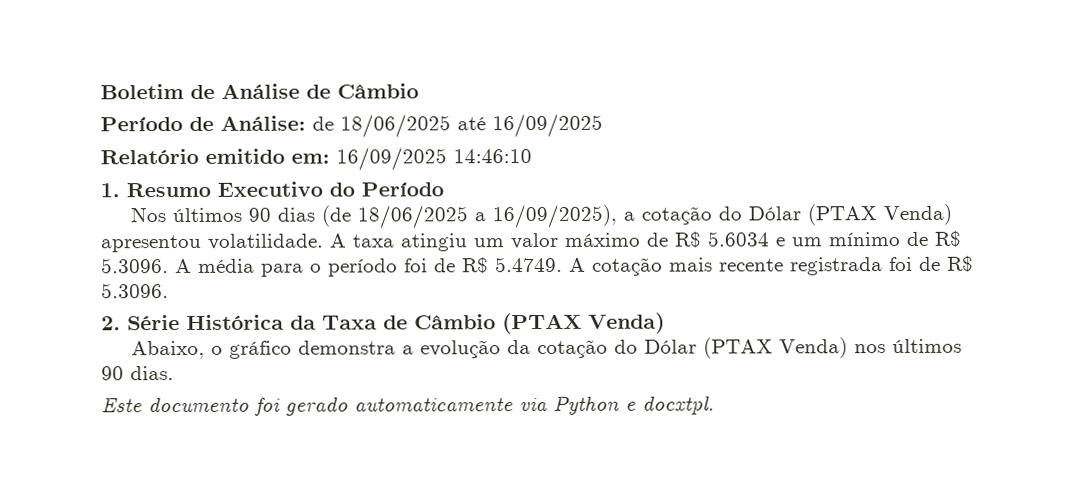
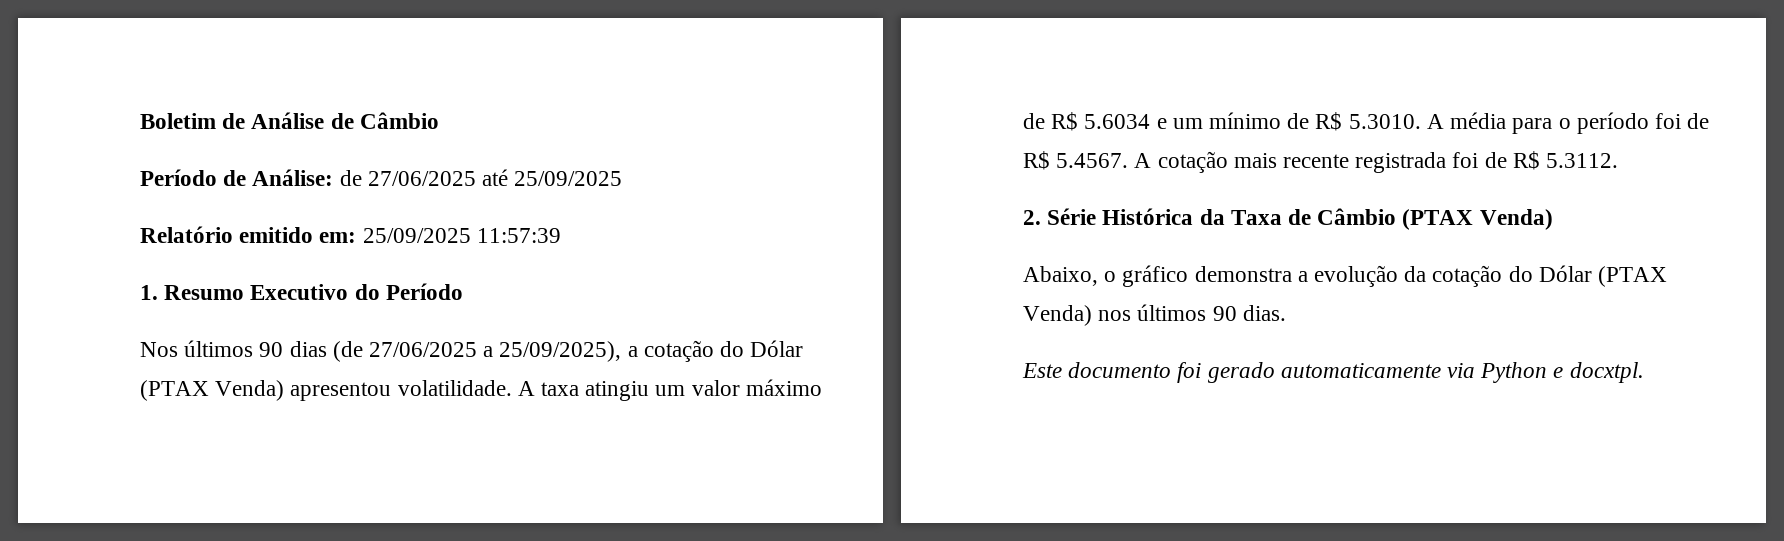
- Período de Análise: de 18/06/2025 até 16/09/2025
+ Período de Análise: de 27/06/2025 até 25/09/2025
- Relatório emitido em: 16/09/2025 14:46:10
+ Relatório emitido em: 25/09/2025 11:57:39
- Nos últimos 90 dias (de 18/06/2025 a 16/09/2025), a cotação do Dólar (PTAX Venda) apresentou volatilidade.
+ Nos últimos 90 dias (de 27/06/2025 a 25/09/2025), a cotação do Dólar (PTAX Venda) apresentou volatilidade.
- A taxa atingiu um valor máximo de R$ 5.6034 e um mínimo de R$ 5.3096. A média para o período foi de R$ 5.4749. A cotação mais recente registrada foi de R$ 5.3096.
+ A taxa atingiu um valor máximo de R$ 5.6034 e um mínimo de R$ 5.3010. A média para o período foi de R$ 5.4567. A cotação mais recente registrada foi de R$ 5.3112.

